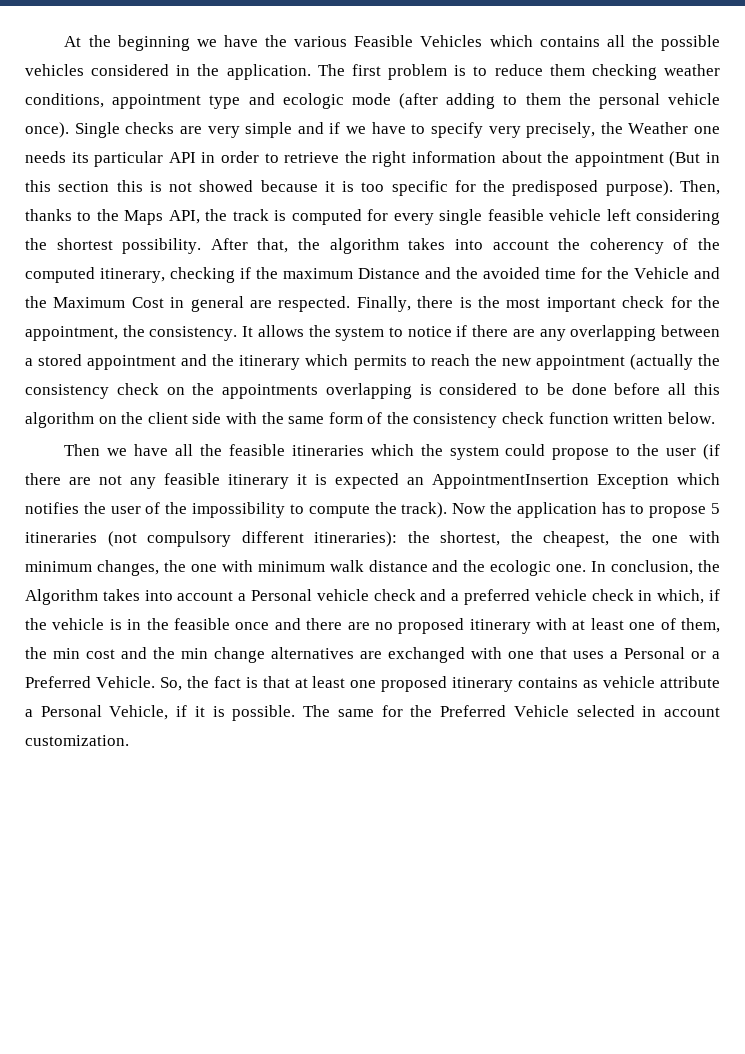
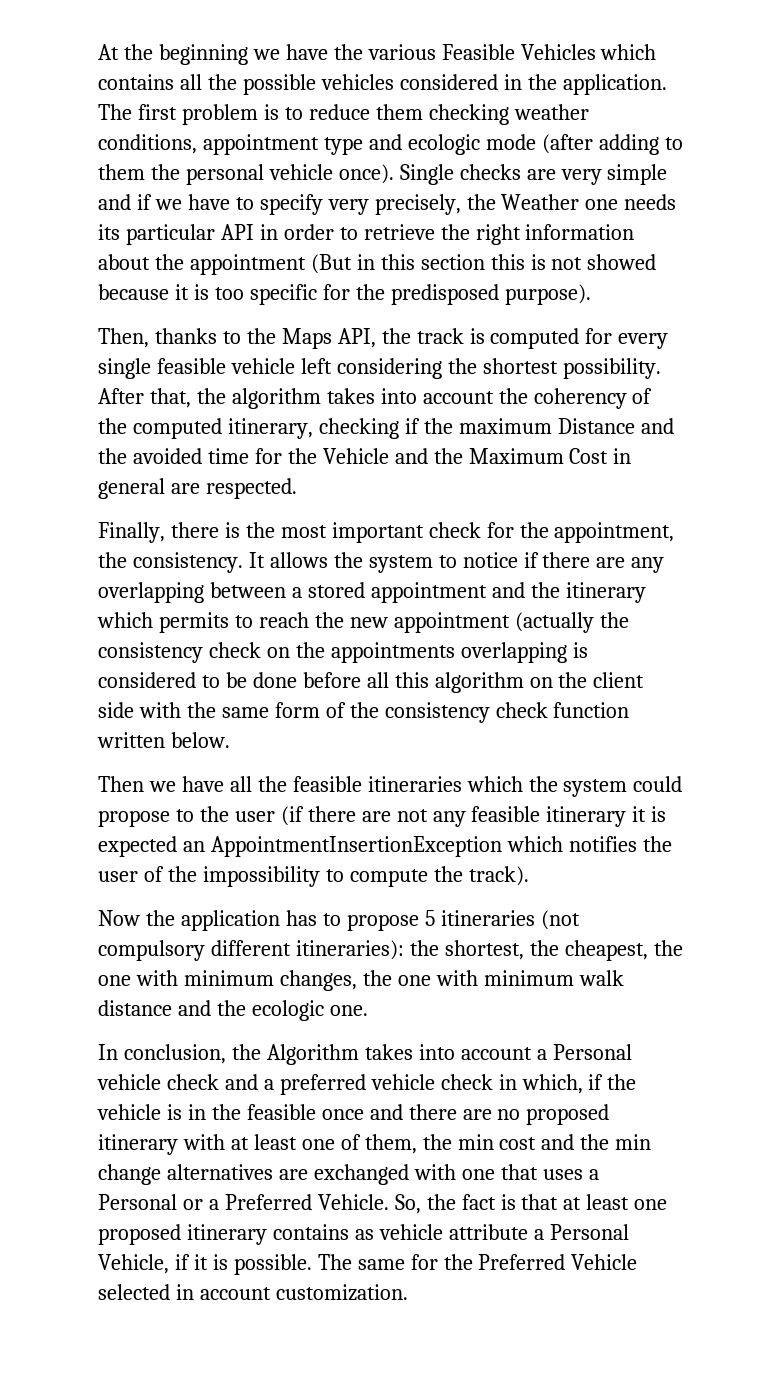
- Single checks are very simple and if we have to specify very precisely, the Weather one needs its particular API in order to retrieve the right information about the appointment (But in this section this is not showed because it is too specific for the predisposed purpose). Then, thanks to the Maps API, the track is computed for every single feasible vehicle left considering the shortest possibility.
+ Single checks are very simple and if we have to specify very precisely, the Weather one needs its particular API in order to retrieve the right information about the appointment (But in this section this is not showed because it is too specific for the predisposed purpose).
+ Then, thanks to the Maps API, the track is computed for every single feasible vehicle left considering the shortest possibility.
- After that, the algorithm takes into account the coherency of the computed itinerary, checking if the maximum Distance and the avoided time for the Vehicle and the Maximum Cost in general are respected. Finally, there is the most important check for the appointment, the consistency.
+ After that, the algorithm takes into account the coherency of the computed itinerary, checking if the maximum Distance and the avoided time for the Vehicle and the Maximum Cost in general are respected.
+ Finally, there is the most important check for the appointment, the consistency.
- Then we have all the feasible itineraries which the system could propose to the user (if there are not any feasible itinerary it is expected an AppointmentInsertion Exception which notifies the user of the impossibility to compute the track). Now the application has to propose 5 itineraries (not compulsory different itineraries):
+ Then we have all the feasible itineraries which the system could propose to the user (if there are not any feasible itinerary it is expected an AppointmentInsertionException which notifies the user of the impossibility to compute the track).
+ Now the application has to propose 5 itineraries (not compulsory different itineraries):
- the shortest, the cheapest, the one with minimum changes, the one with minimum walk distance and the ecologic one. In conclusion, the Algorithm takes into account a Personal vehicle check and a preferred vehicle check in which, if the vehicle is in the feasible once and there are no proposed itinerary with at least one of them, the min cost and the min change alternatives are exchanged with one that uses a Personal or a Preferred Vehicle.
+ the shortest, the cheapest, the one with minimum changes, the one with minimum walk distance and the ecologic one.
+ In conclusion, the Algorithm takes into account a Personal vehicle check and a preferred vehicle check in which, if the vehicle is in the feasible once and there are no proposed itinerary with at least one of them, the min cost and the min change alternatives are exchanged with one that uses a Personal or a Preferred Vehicle.

